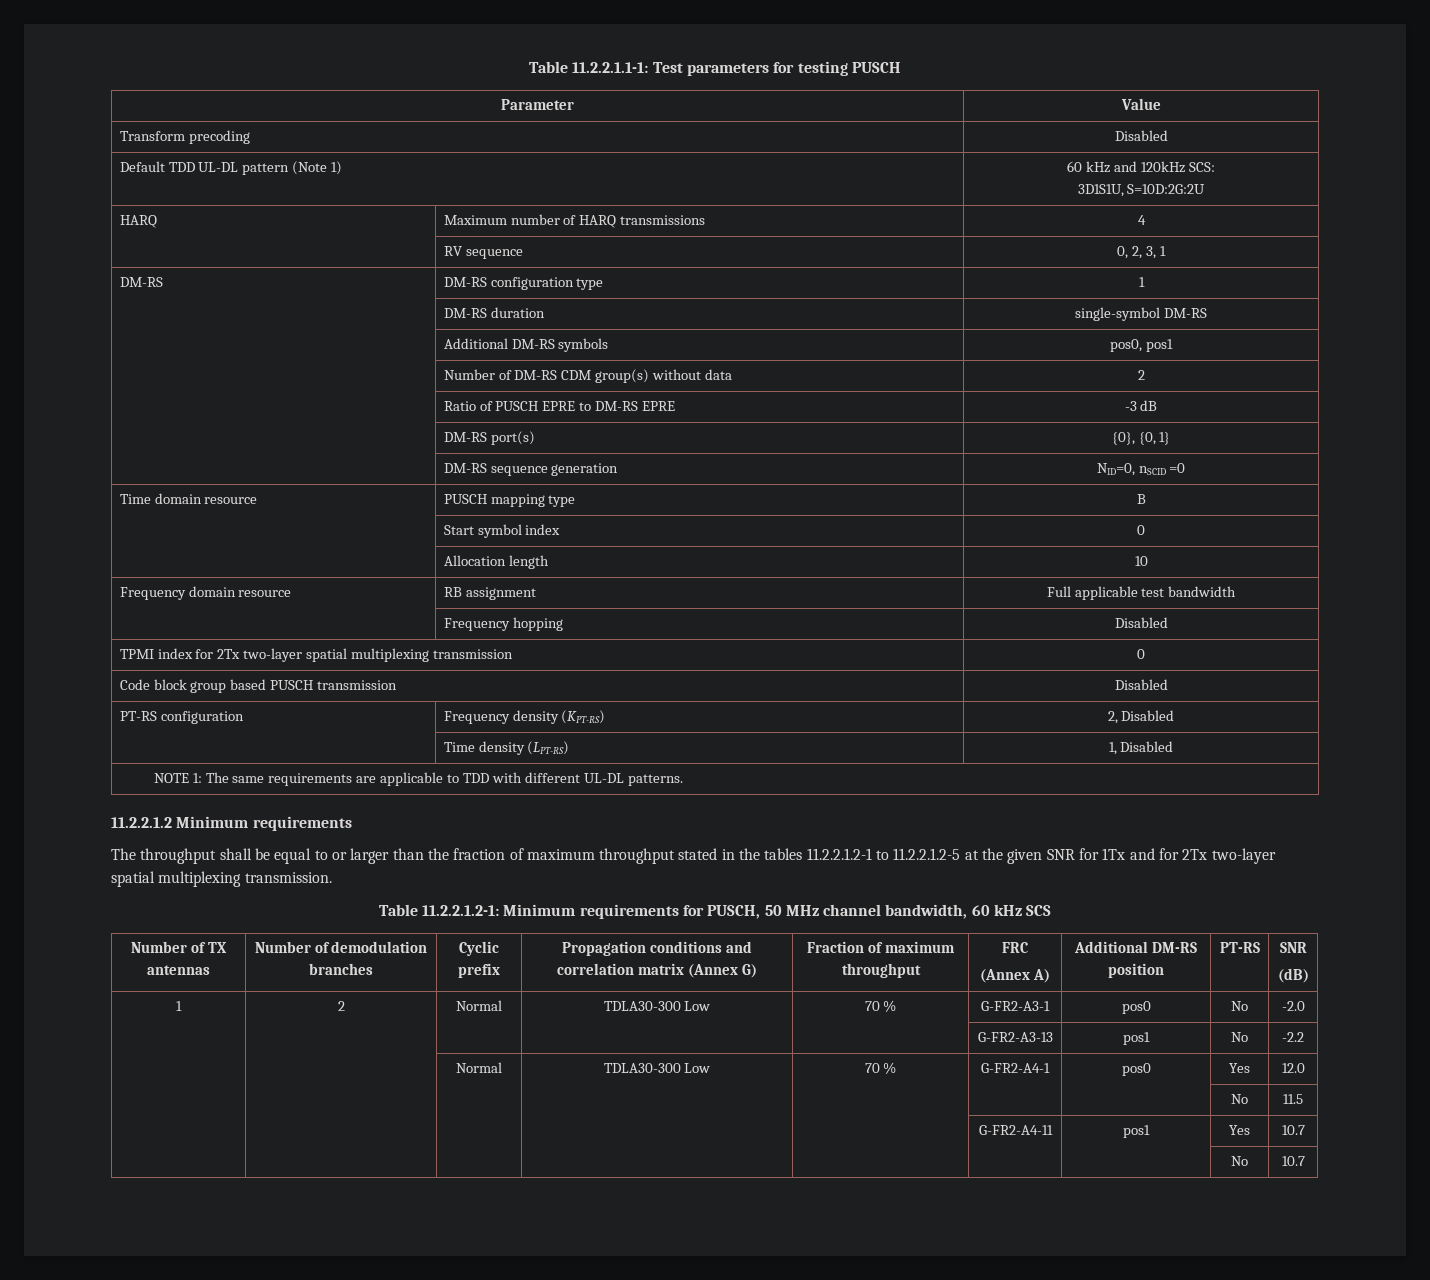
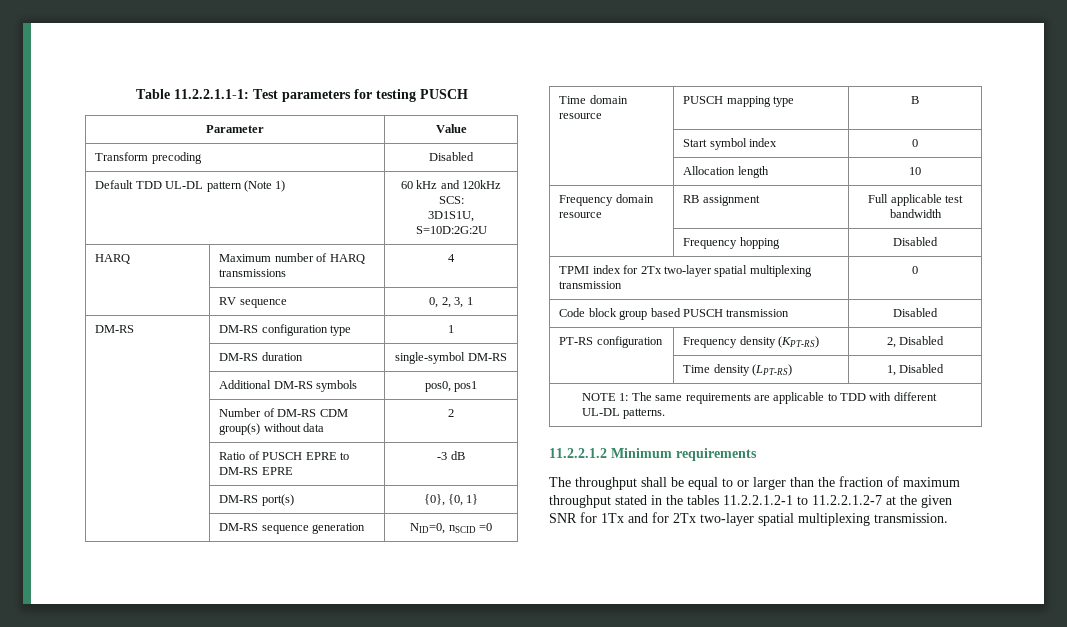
- The throughput shall be equal to or larger than the fraction of maximum throughput stated in the tables 11.2.2.1.2-1 to 11.2.2.1.2-5 at the given SNR for 1Tx and for 2Tx two-layer spatial multiplexing transmission.
+ The throughput shall be equal to or larger than the fraction of maximum throughput stated in the tables 11.2.2.1.2-1 to 11.2.2.1.2-7 at the given SNR for 1Tx and for 2Tx two-layer spatial multiplexing transmission.
- Table 11.2.2.1.2-1: Minimum requirements for PUSCH, 50 MHz channel bandwidth, 60 kHz SCS
- Number of TX antennas | Number of demodulation branches | Cyclic prefix | Propagation conditions and correlation matrix (Annex G) | Fraction of maximum throughput | FRC
- (Annex A) | Additional DM-RS position | PT-RS | SNR
- (dB)
- 1 | 2 | Normal | TDLA30-300 Low | 70 % | G-FR2-A3-1 | pos0 | No | -2.0
- | | | | | G-FR2-A3-13 | pos1 | No | -2.2
- | | Normal | TDLA30-300 Low | 70 % | G-FR2-A4-1 | pos0 | Yes | 12.0
- | | | | | | | No | 11.5
- | | | | | G-FR2-A4-11 | pos1 | Yes | 10.7
- | | | | | | | No | 10.7

